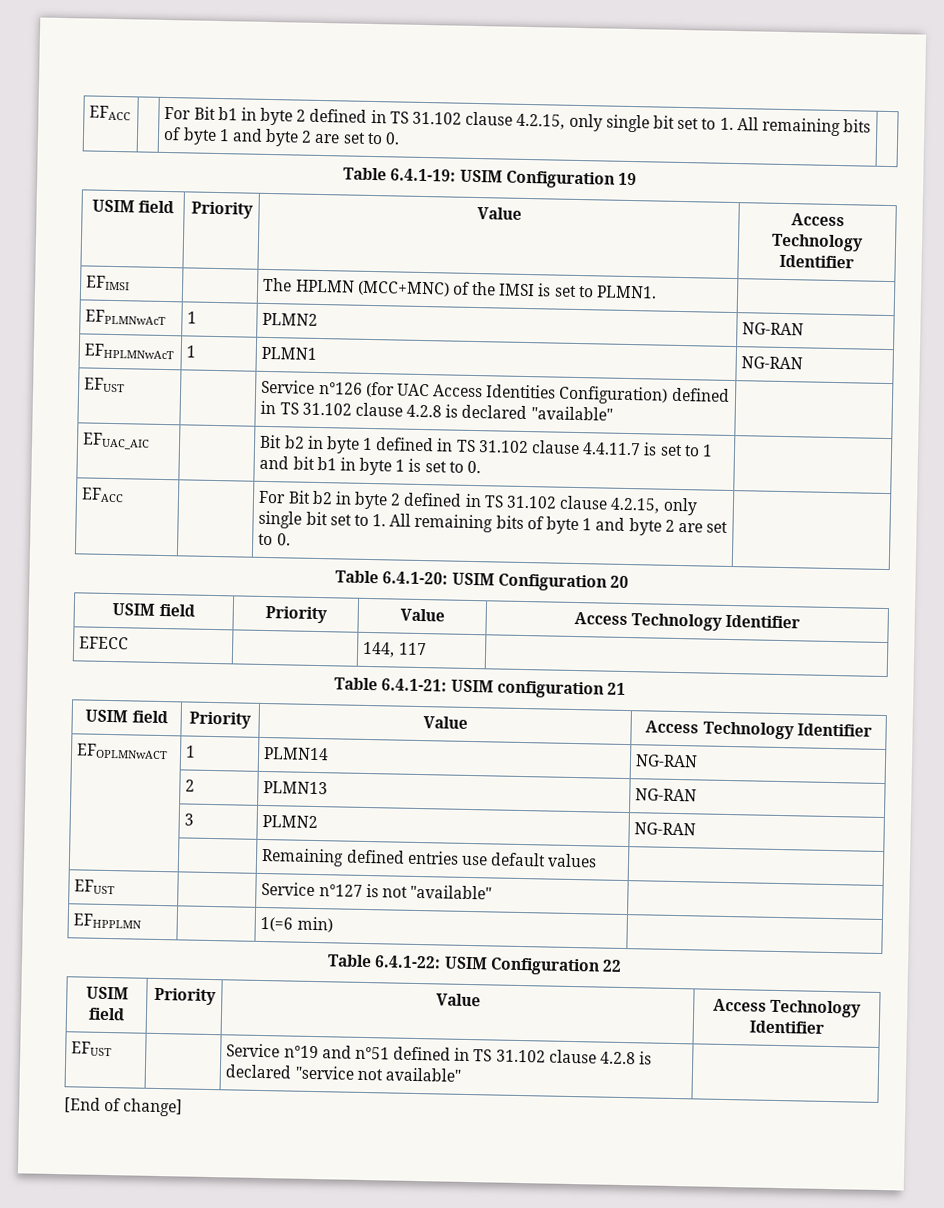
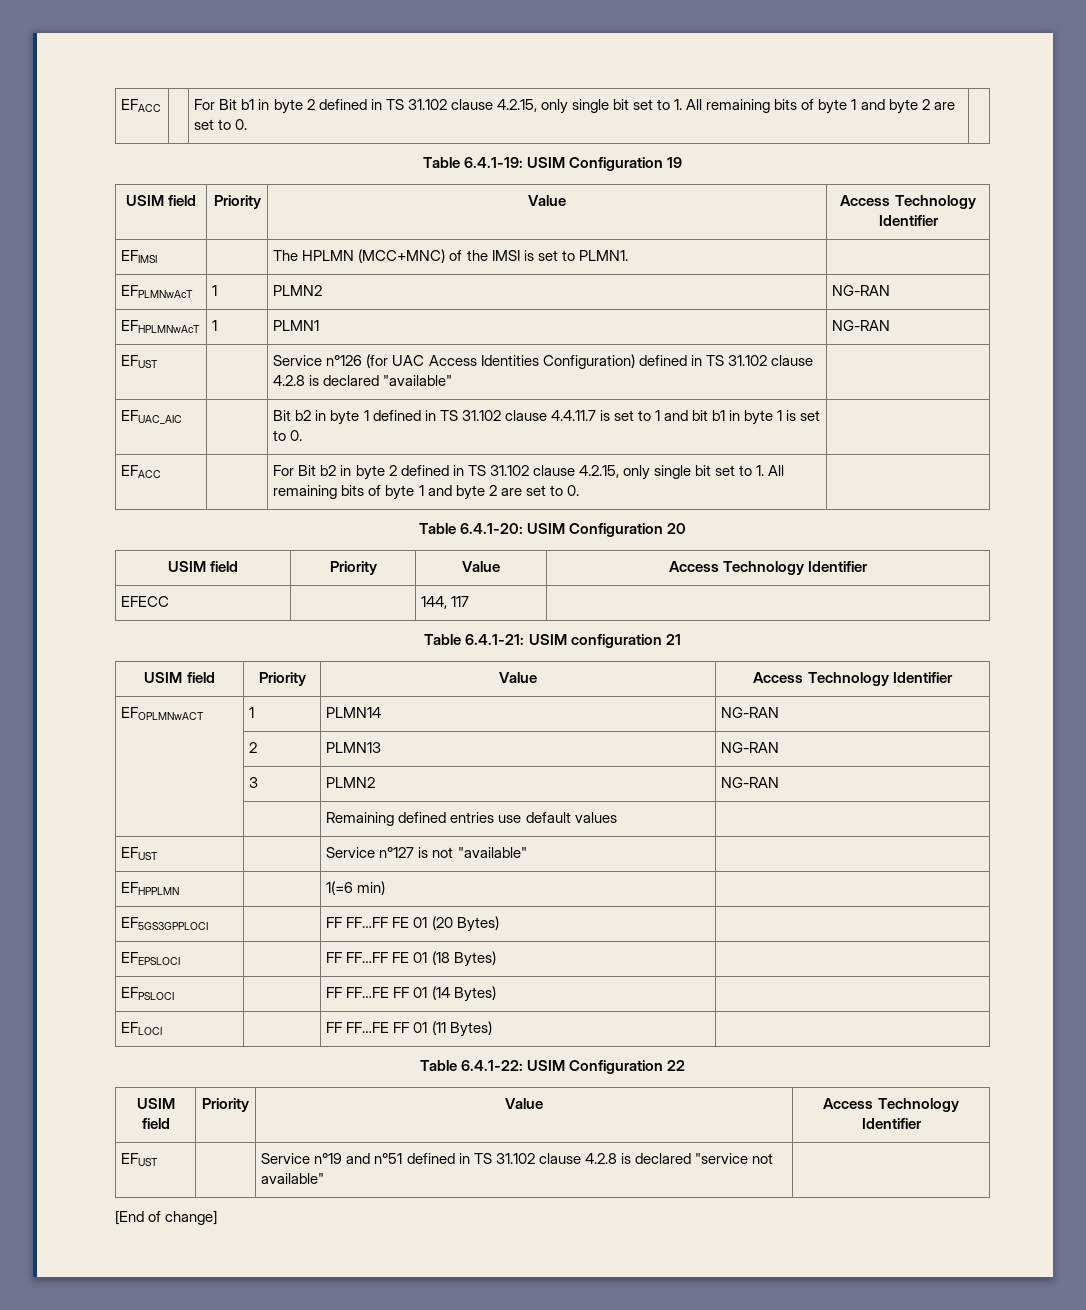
+ EF5GS3GPPLOCI | | FF FF…FF FE 01 (20 Bytes) |
+ EFEPSLOCI | | FF FF…FF FE 01 (18 Bytes) |
+ EFPSLOCI | | FF FF…FE FF 01 (14 Bytes) |
+ EFLOCI | | FF FF…FE FF 01 (11 Bytes) |

